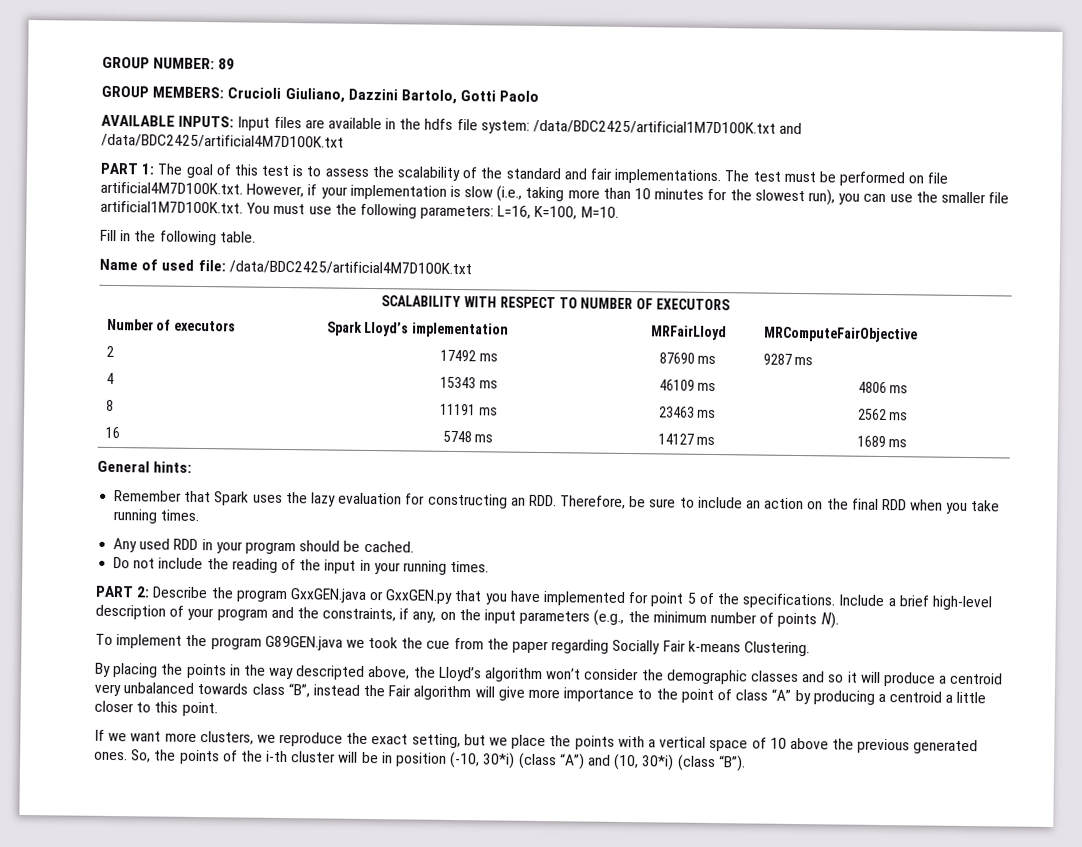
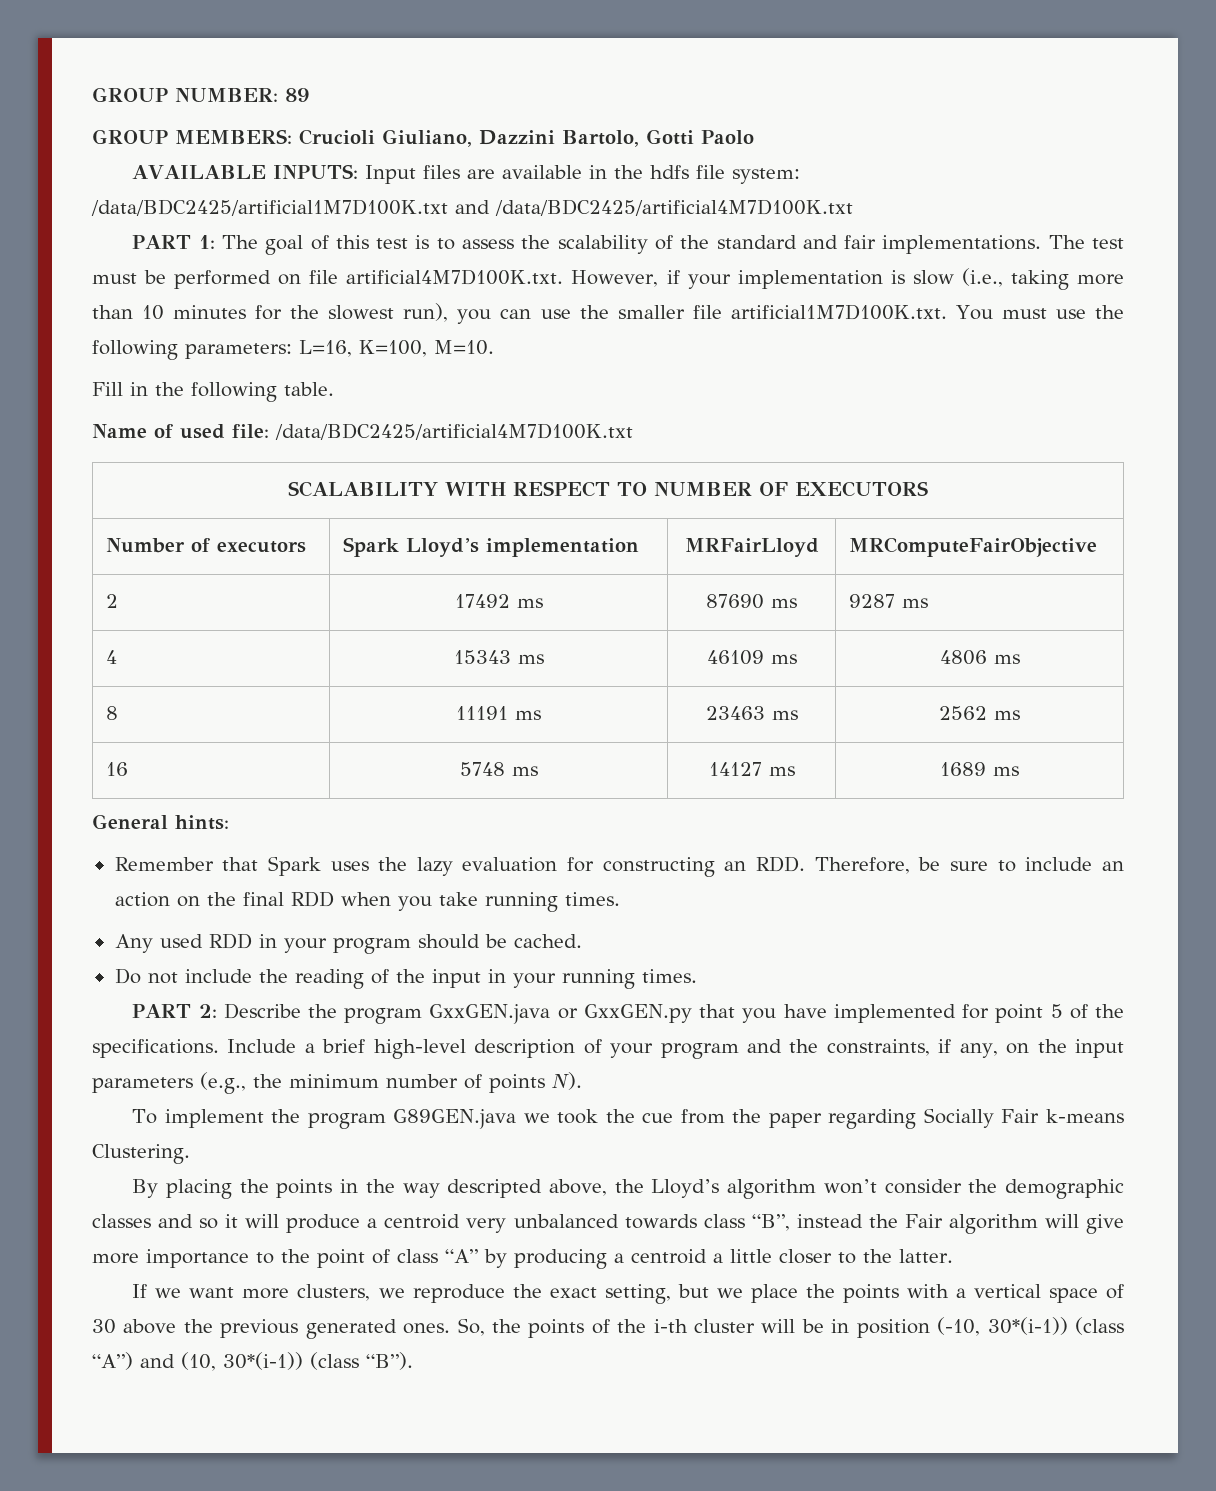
- By placing the points in the way descripted above, the Lloyd’s algorithm won’t consider the demographic classes and so it will produce a centroid very unbalanced towards class “B”, instead the Fair algorithm will give more importance to the point of class “A” by producing a centroid a little closer to this point.
+ By placing the points in the way descripted above, the Lloyd’s algorithm won’t consider the demographic classes and so it will produce a centroid very unbalanced towards class “B”, instead the Fair algorithm will give more importance to the point of class “A” by producing a centroid a little closer to the latter.
- If we want more clusters, we reproduce the exact setting, but we place the points with a vertical space of 10 above the previous generated ones.
+ If we want more clusters, we reproduce the exact setting, but we place the points with a vertical space of 30 above the previous generated ones.
- So, the points of the i-th cluster will be in position (-10, 30*i) (class “A”) and (10, 30*i) (class “B”).
+ So, the points of the i-th cluster will be in position (-10, 30*(i-1)) (class “A”) and (10, 30*(i-1)) (class “B”).

